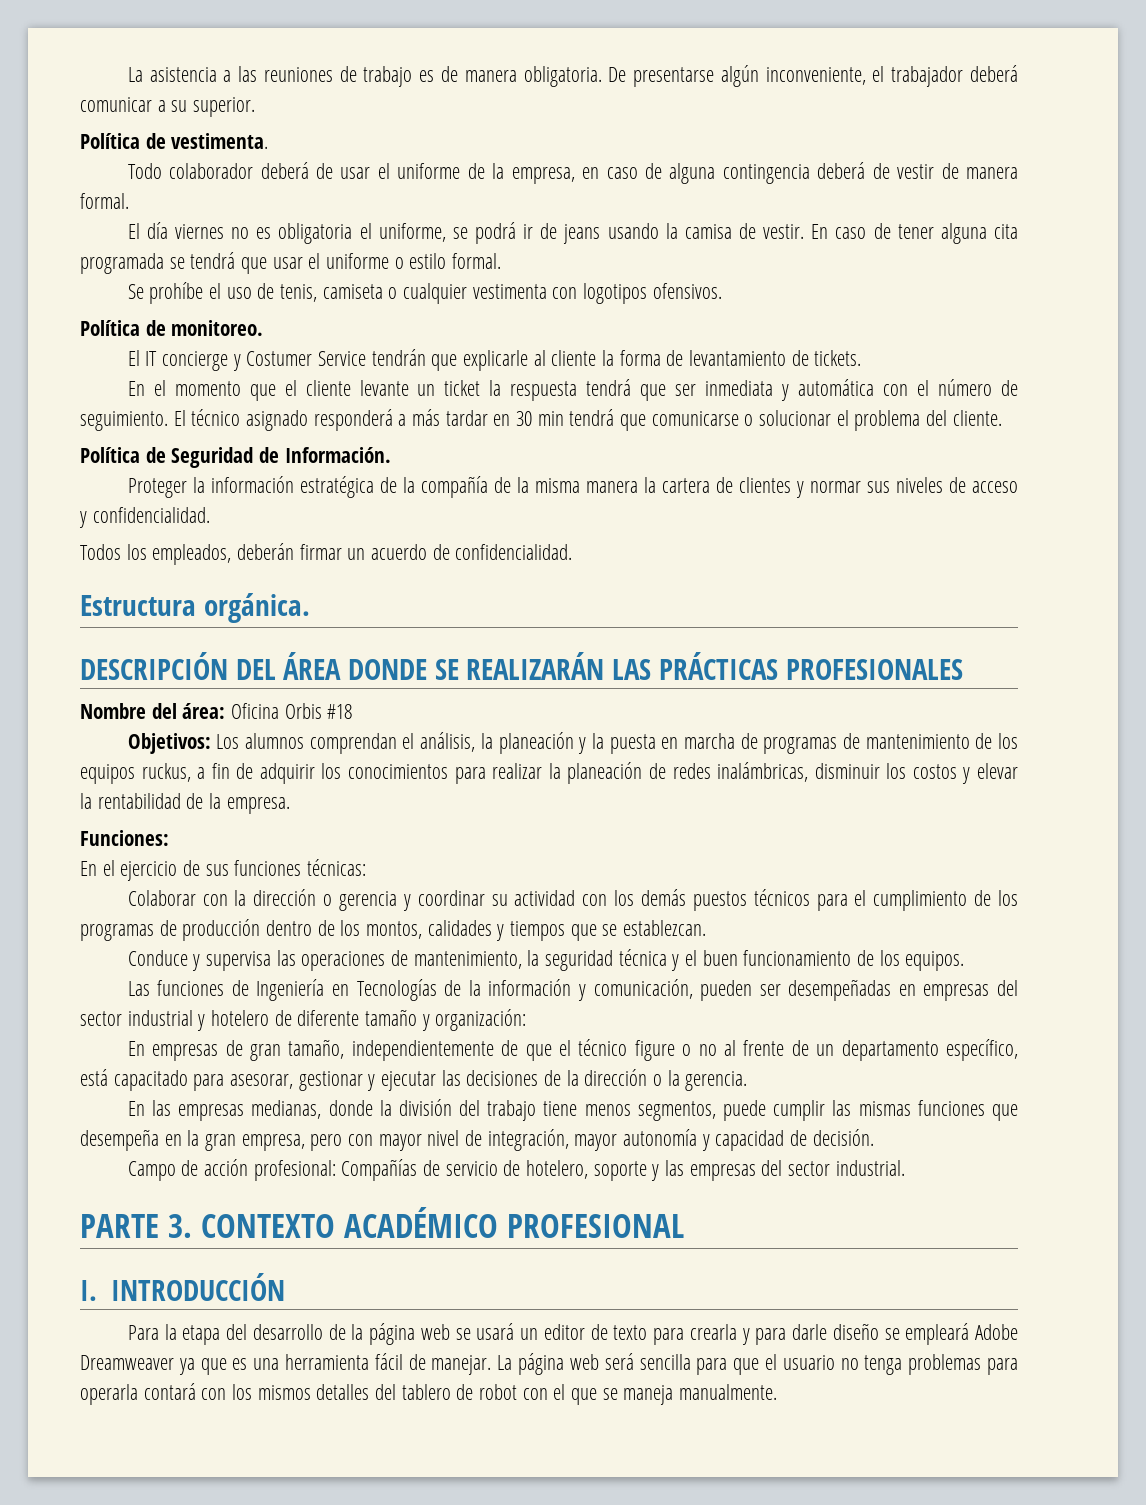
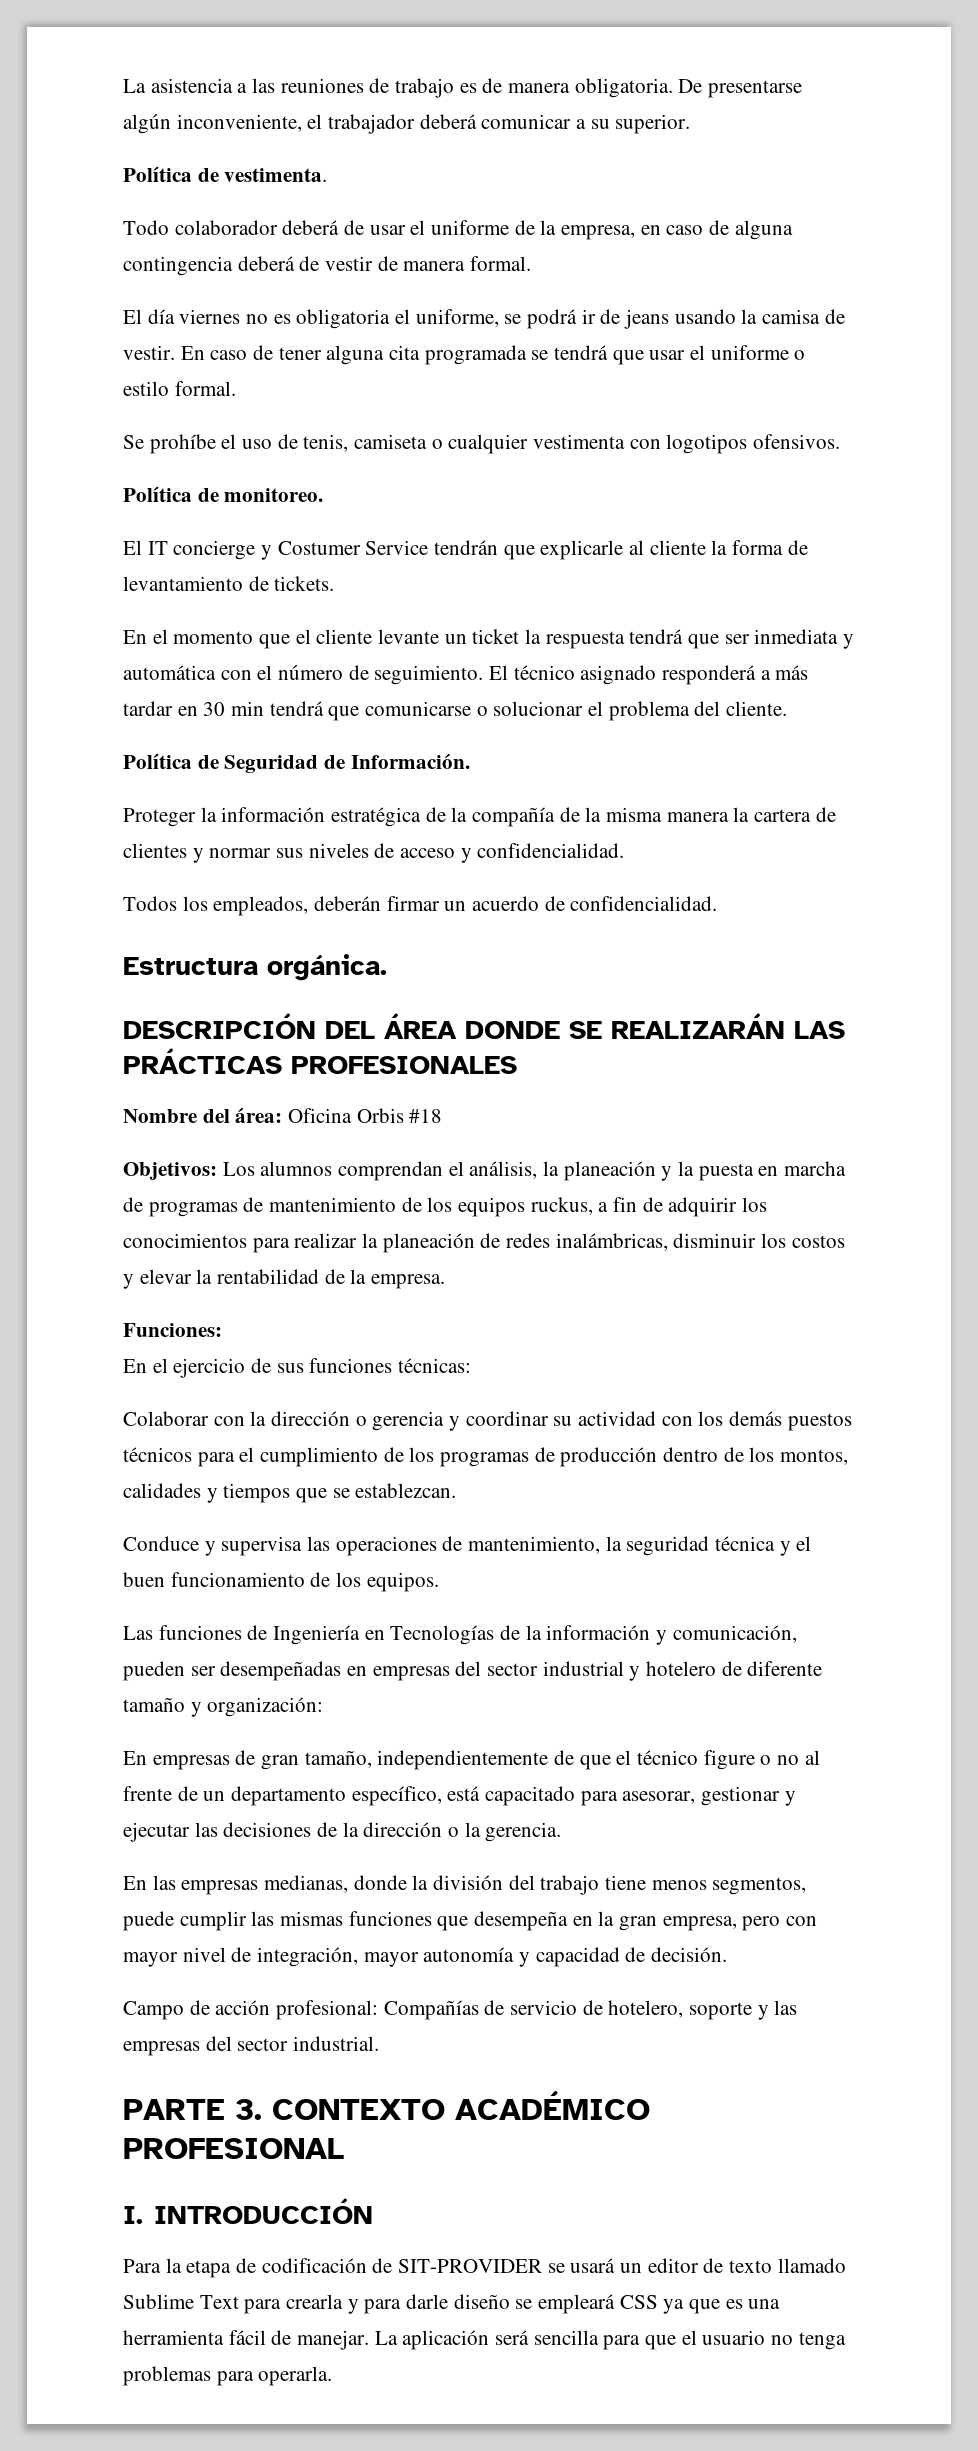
- Para la etapa del desarrollo de la página web se usará un editor de texto para crearla y para darle diseño se empleará Adobe Dreamweaver ya que es una herramienta fácil de manejar.
+ Para la etapa de codificación de SIT-PROVIDER se usará un editor de texto llamado Sublime Text para crearla y para darle diseño se empleará CSS ya que es una herramienta fácil de manejar.
- La página web será sencilla para que el usuario no tenga problemas para operarla contará con los mismos detalles del tablero de robot con el que se maneja manualmente.
+ La aplicación será sencilla para que el usuario no tenga problemas para operarla.

